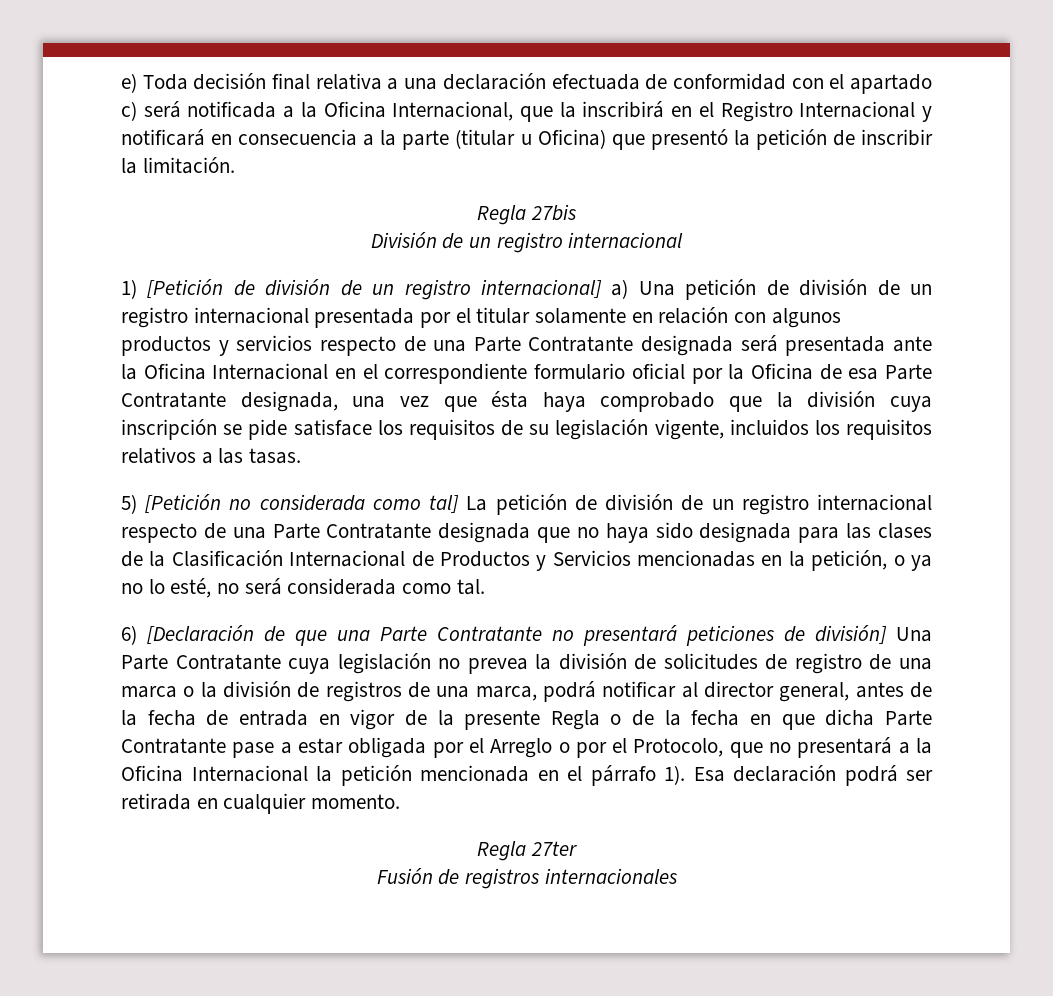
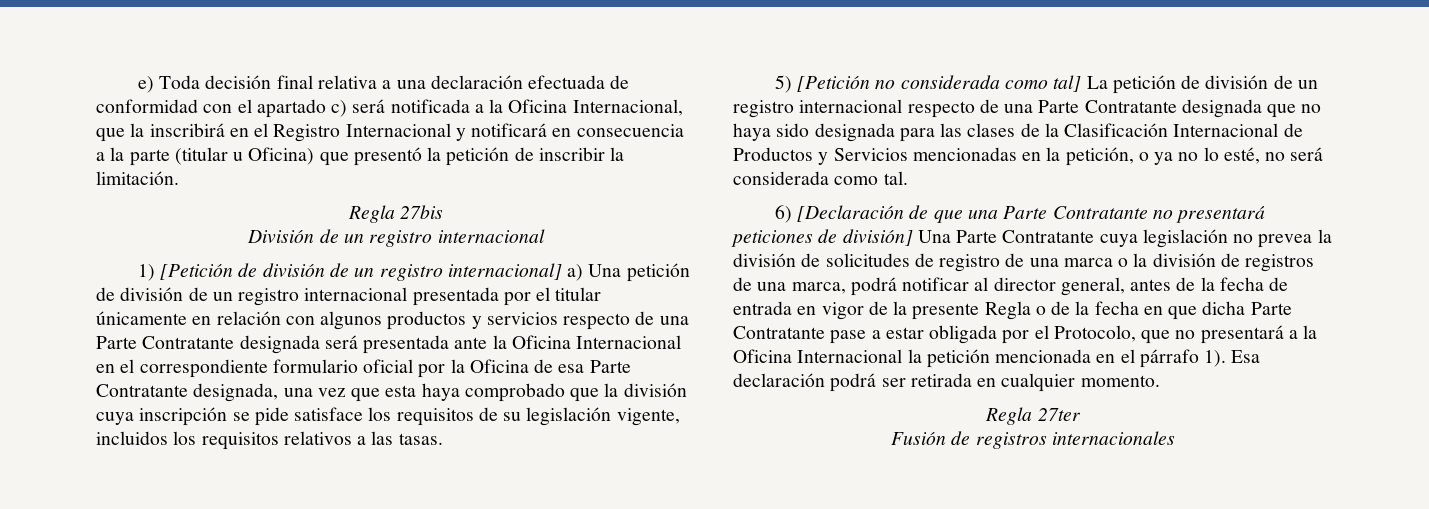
- 1) [Petición de división de un registro internacional] a) Una petición de división de un registro internacional presentada por el titular solamente en relación con algunos productos y servicios respecto de una Parte Contratante designada será presentada ante la Oficina Internacional en el correspondiente formulario oficial por la Oficina de esa Parte Contratante designada, una vez que ésta haya comprobado que la división cuya inscripción se pide satisface los requisitos de su legislación vigente, incluidos los requisitos relativos a las tasas.
+ 1) [Petición de división de un registro internacional] a) Una petición de división de un registro internacional presentada por el titular únicamente en relación con algunos productos y servicios respecto de una Parte Contratante designada será presentada ante la Oficina Internacional en el correspondiente formulario oficial por la Oficina de esa Parte Contratante designada, una vez que esta haya comprobado que la división cuya inscripción se pide satisface los requisitos de su legislación vigente, incluidos los requisitos relativos a las tasas.
- 6) [Declaración de que una Parte Contratante no presentará peticiones de división] Una Parte Contratante cuya legislación no prevea la división de solicitudes de registro de una marca o la división de registros de una marca, podrá notificar al director general, antes de la fecha de entrada en vigor de la presente Regla o de la fecha en que dicha Parte Contratante pase a estar obligada por el Arreglo o por el Protocolo, que no presentará a la Oficina Internacional la petición mencionada en el párrafo 1).
+ 6) [Declaración de que una Parte Contratante no presentará peticiones de división] Una Parte Contratante cuya legislación no prevea la división de solicitudes de registro de una marca o la división de registros de una marca, podrá notificar al director general, antes de la fecha de entrada en vigor de la presente Regla o de la fecha en que dicha Parte Contratante pase a estar obligada por el Protocolo, que no presentará a la Oficina Internacional la petición mencionada en el párrafo 1).

